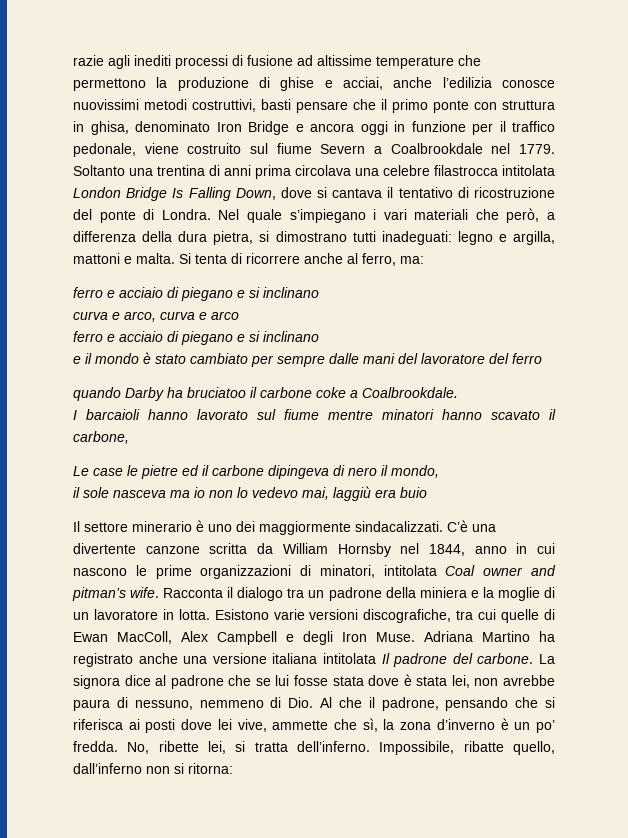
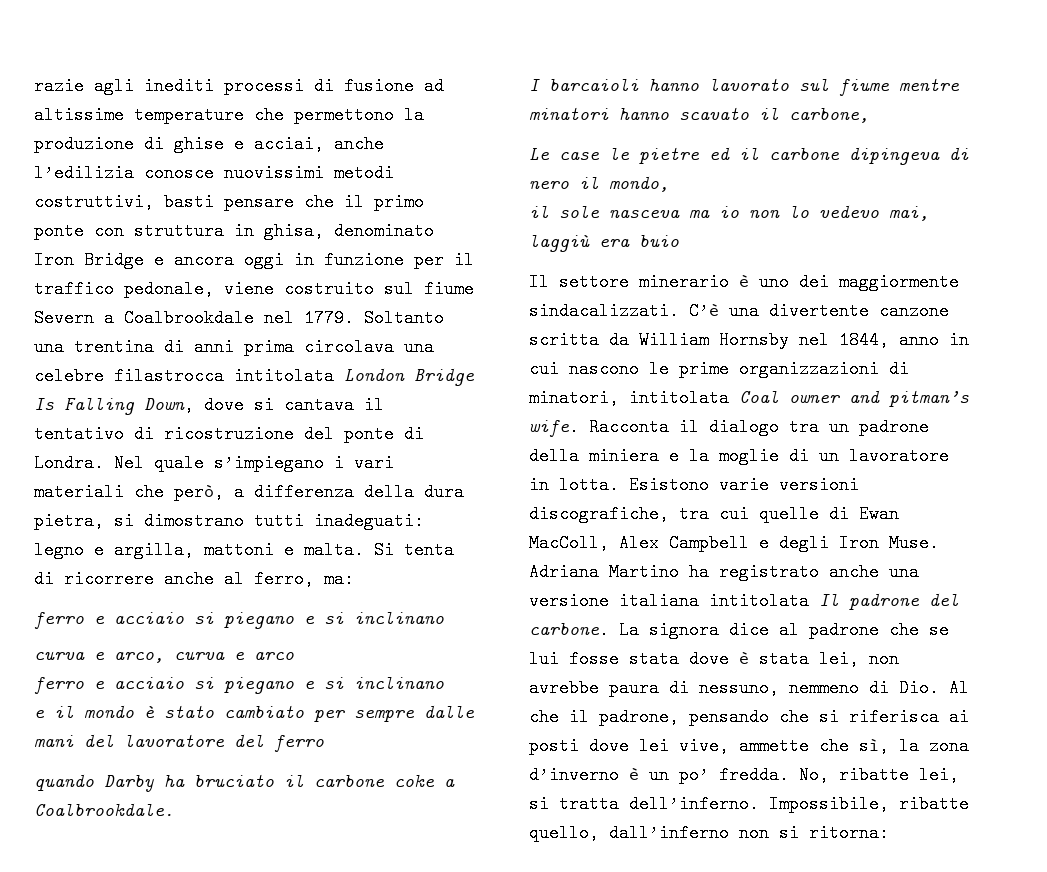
  Si tenta di ricorrere anche al ferro, ma:
- ferro e acciaio di piegano e si inclinano
+ ferro e acciaio si piegano e si inclinano
  curva e arco, curva e arco
- ferro e acciaio di piegano e si inclinano
+ ferro e acciaio si piegano e si inclinano
- quando Darby ha bruciatoo il carbone coke a Coalbrookdale.
+ quando Darby ha bruciato il carbone coke a Coalbrookdale.
- No, ribette lei, si tratta dell’inferno.
+ No, ribatte lei, si tratta dell’inferno.

